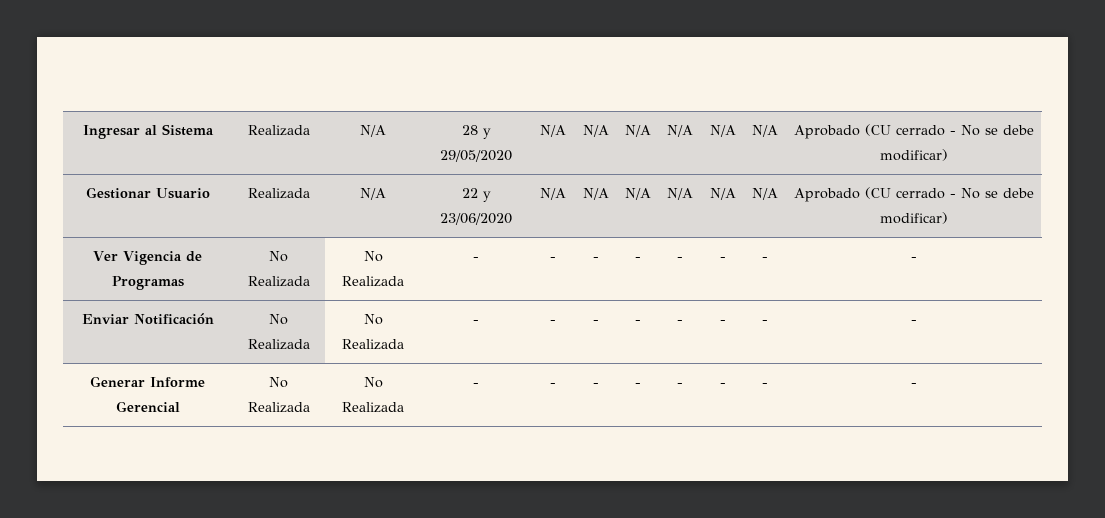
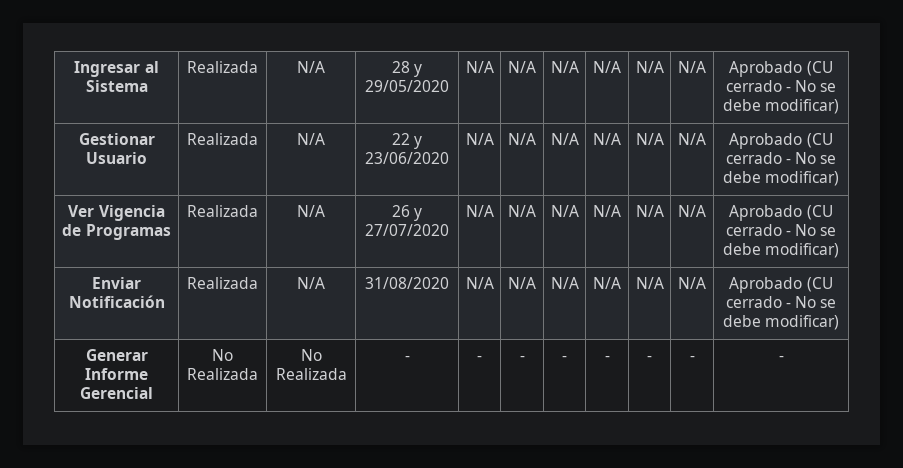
- Ver Vigencia de Programas | No Realizada | No Realizada | - | - | - | - | - | - | - | -
+ Ver Vigencia de Programas | Realizada | N/A | 26 y 27/07/2020 | N/A | N/A | N/A | N/A | N/A | N/A | Aprobado (CU cerrado - No se debe modificar)
- Enviar Notificación | No Realizada | No Realizada | - | - | - | - | - | - | - | -
+ Enviar Notificación | Realizada | N/A | 31/08/2020 | N/A | N/A | N/A | N/A | N/A | N/A | Aprobado (CU cerrado - No se debe modificar)

